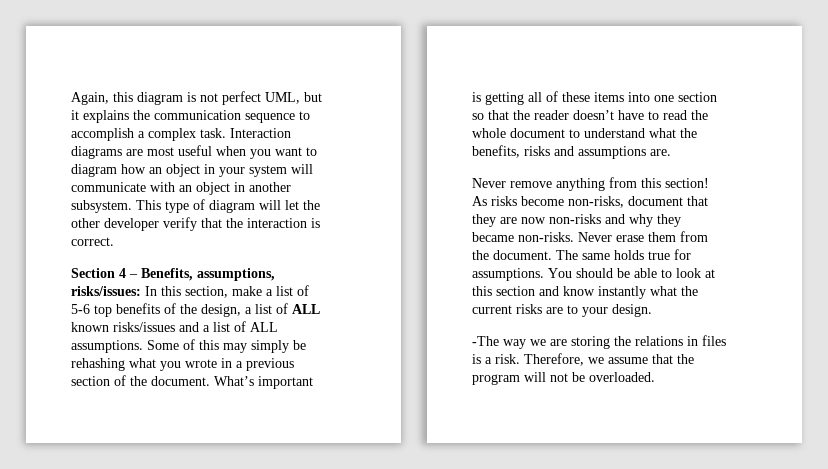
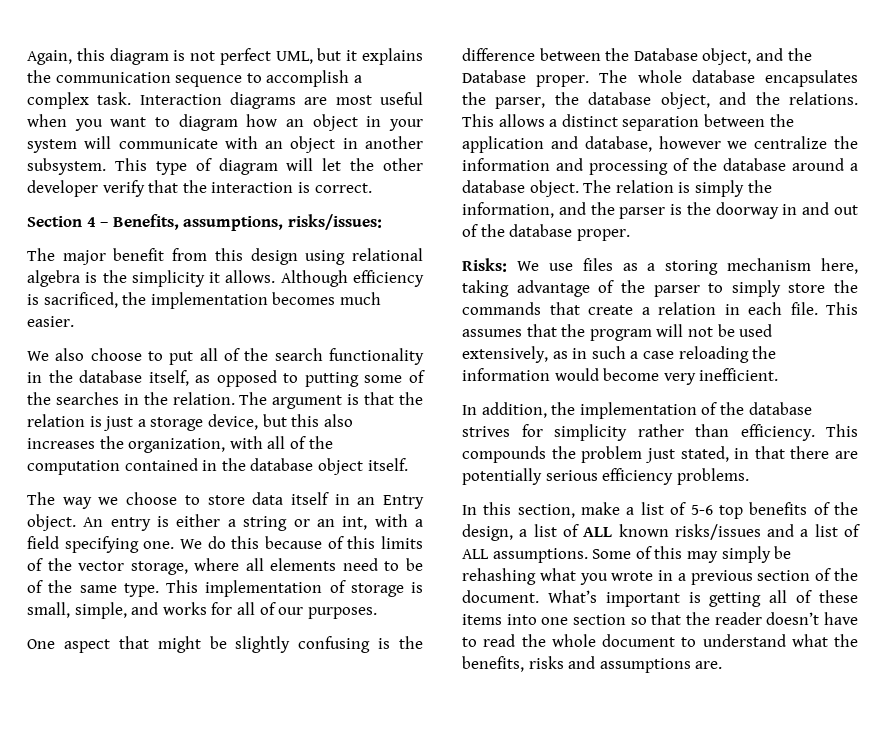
- Section 4 – Benefits, assumptions, risks/issues: In this section, make a list of 5-6 top benefits of the design, a list of ALL known risks/issues and a list of ALL assumptions.
+ Section 4 – Benefits, assumptions, risks/issues:
+ The major benefit from this design using relational algebra is the simplicity it allows. Although efficiency is sacrificed, the implementation becomes much easier.
+ We also choose to put all of the search functionality in the database itself, as opposed to putting some of the searches in the relation. The argument is that the relation is just a storage device, but this also increases the organization, with all of the computation contained in the database object itself.
+ The way we choose to store data itself in an Entry object. An entry is either a string or an int, with a field specifying one. We do this because of this limits of the vector storage, where all elements need to be of the same type. This implementation of storage is small, simple, and works for all of our purposes.
+ One aspect that might be slightly confusing is the difference between the Database object, and the Database proper. The whole database encapsulates the parser, the database object, and the relations. This allows a distinct separation between the application and database, however we centralize the information and processing of the database around a database object. The relation is simply the information, and the parser is the doorway in and out of the database proper.
+ Risks: We use files as a storing mechanism here, taking advantage of the parser to simply store the commands that create a relation in each file. This assumes that the program will not be used extensively, as in such a case reloading the information would become very inefficient.
+ In addition, the implementation of the database strives for simplicity rather than efficiency. This compounds the problem just stated, in that there are potentially serious efficiency problems.
+ In this section, make a list of 5-6 top benefits of the design, a list of ALL known risks/issues and a list of ALL assumptions.
- Never remove anything from this section! As risks become non-risks, document that they are now non-risks and why they became non-risks. Never erase them from the document. The same holds true for assumptions. You should be able to look at this section and know instantly what the current risks are to your design.
- -The way we are storing the relations in files is a risk. Therefore, we assume that the program will not be overloaded.

